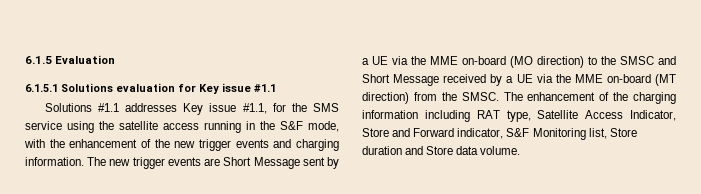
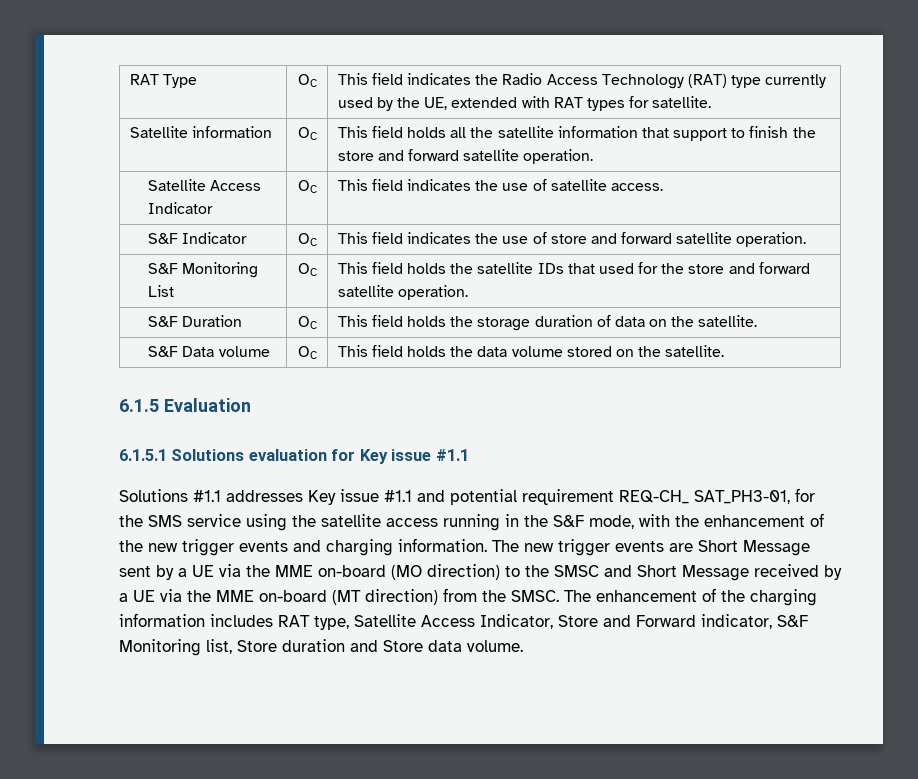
+ RAT Type | OC | This field indicates the Radio Access Technology (RAT) type currently used by the UE, extended with RAT types for satellite.
+ Satellite information | OC | This field holds all the satellite information that support to finish the store and forward satellite operation.
+ Satellite Access Indicator | OC | This field indicates the use of satellite access.
+ S&F Indicator | OC | This field indicates the use of store and forward satellite operation.
+ S&F Monitoring List | OC | This field holds the satellite IDs that used for the store and forward satellite operation.
+ S&F Duration | OC | This field holds the storage duration of data on the satellite.
+ S&F Data volume | OC | This field holds the data volume stored on the satellite.
- Solutions #1.1 addresses Key issue #1.1, for the SMS service using the satellite access running in the S&F mode, with the enhancement of the new trigger events and charging information.
+ Solutions #1.1 addresses Key issue #1.1 and potential requirement REQ-CH_ SAT_PH3-01, for the SMS service using the satellite access running in the S&F mode, with the enhancement of the new trigger events and charging information.
- The enhancement of the charging information including RAT type, Satellite Access Indicator, Store and Forward indicator, S&F Monitoring list, Store duration and Store data volume.
+ The enhancement of the charging information includes RAT type, Satellite Access Indicator, Store and Forward indicator, S&F Monitoring list, Store duration and Store data volume.

